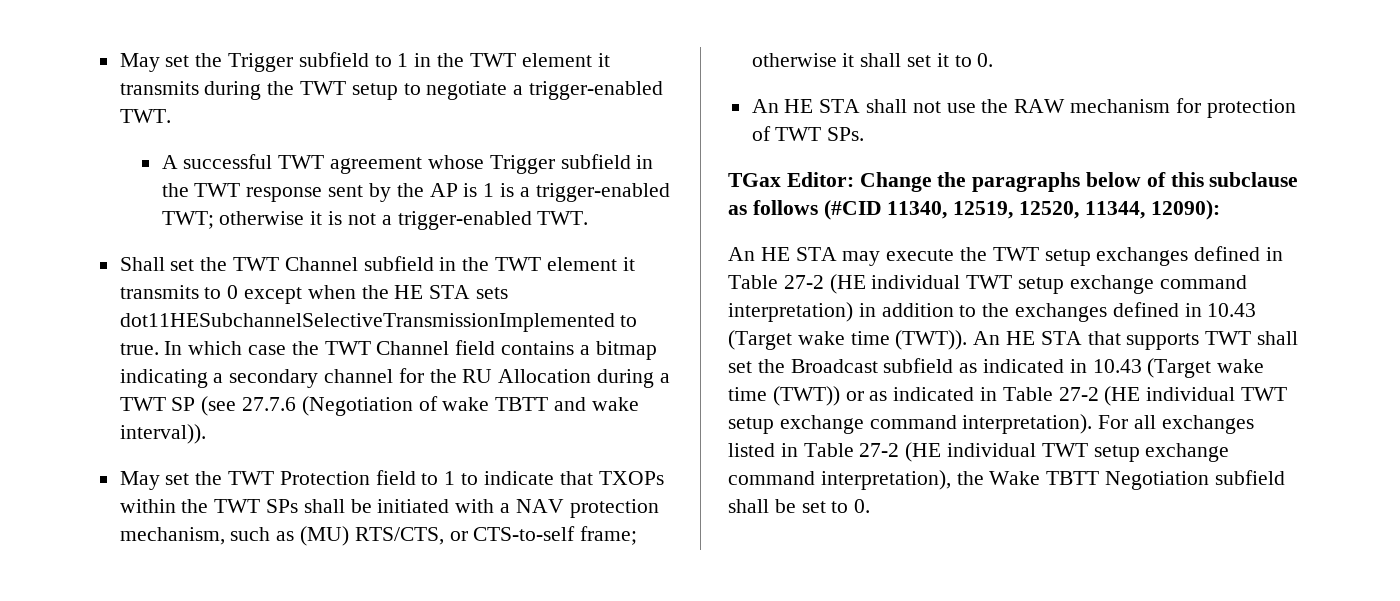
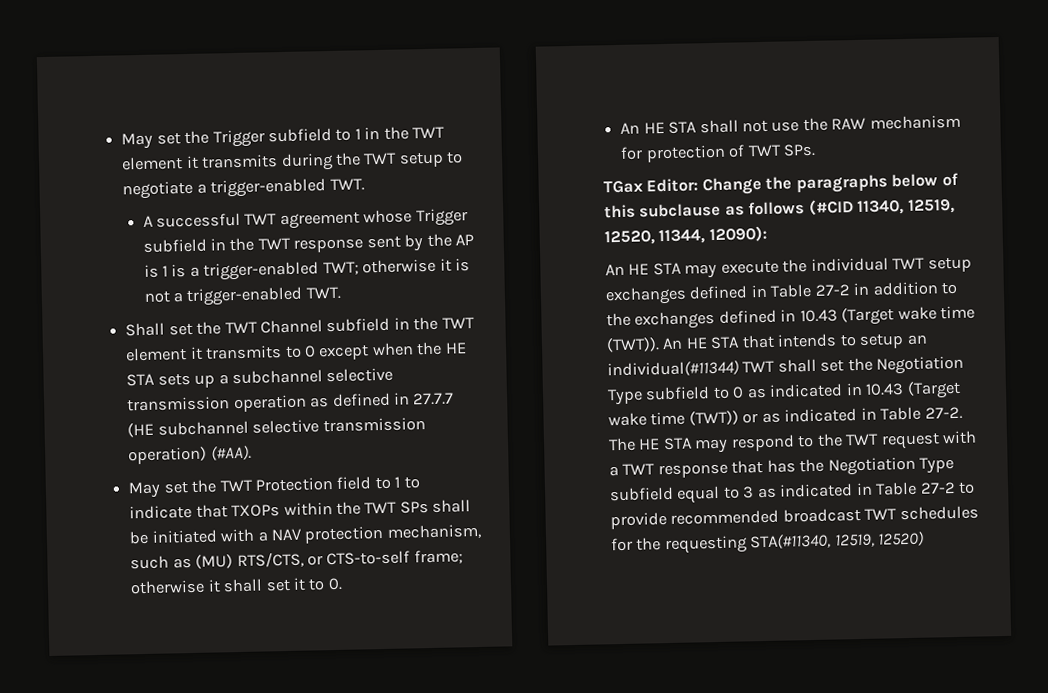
- Shall set the TWT Channel subfield in the TWT element it transmits to 0 except when the HE STA sets dot11HESubchannelSelectiveTransmissionImplemented to true. In which case the TWT Channel field contains a bitmap indicating a secondary channel for the RU Allocation during a TWT SP (see 27.7.6 (Negotiation of wake TBTT and wake interval)).
+ Shall set the TWT Channel subfield in the TWT element it transmits to 0 except when the HE STA sets up a subchannel selective transmission operation as defined in 27.7.7 (HE subchannel selective transmission operation) (#AA).
- An HE STA may execute the TWT setup exchanges defined in Table 27-2 (HE individual TWT setup exchange command interpretation) in addition to the exchanges defined in 10.43 (Target wake time (TWT)).
+ An HE STA may execute the individual TWT setup exchanges defined in Table 27-2 in addition to the exchanges defined in 10.43 (Target wake time (TWT)).
- An HE STA that supports TWT shall set the Broadcast subfield as indicated in 10.43 (Target wake time (TWT)) or as indicated in Table 27-2 (HE individual TWT setup exchange command interpretation). For all exchanges listed in Table 27-2 (HE individual TWT setup exchange command interpretation), the Wake TBTT Negotiation subfield shall be set to 0.
+ An HE STA that intends to setup an individual(#11344) TWT shall set the Negotiation Type subfield to 0 as indicated in 10.43 (Target wake time (TWT)) or as indicated in Table 27-2. The HE STA may respond to the TWT request with a TWT response that has the Negotiation Type subfield equal to 3 as indicated in Table 27-2 to provide recommended broadcast TWT schedules for the requesting STA(#11340, 12519, 12520)

